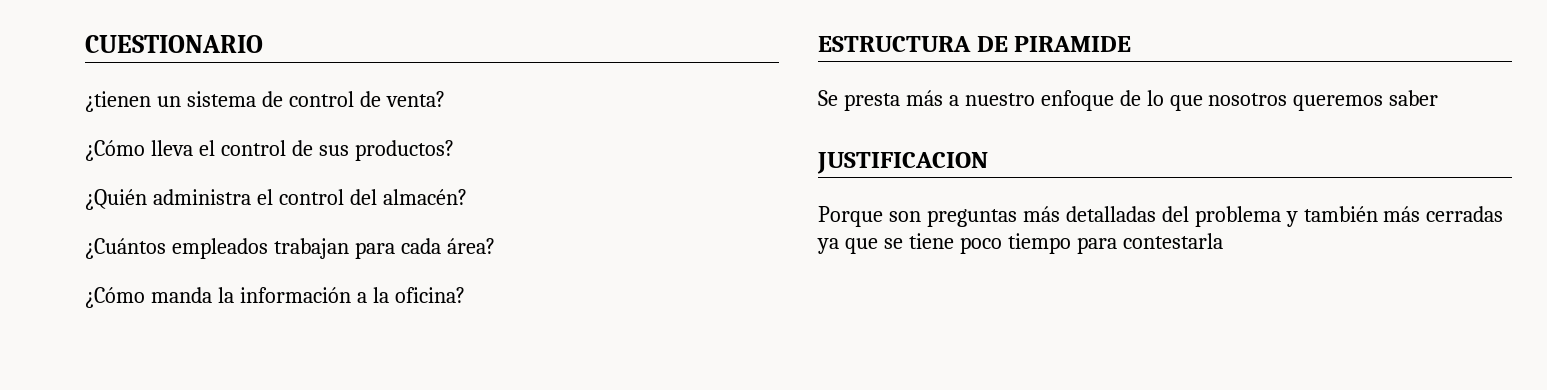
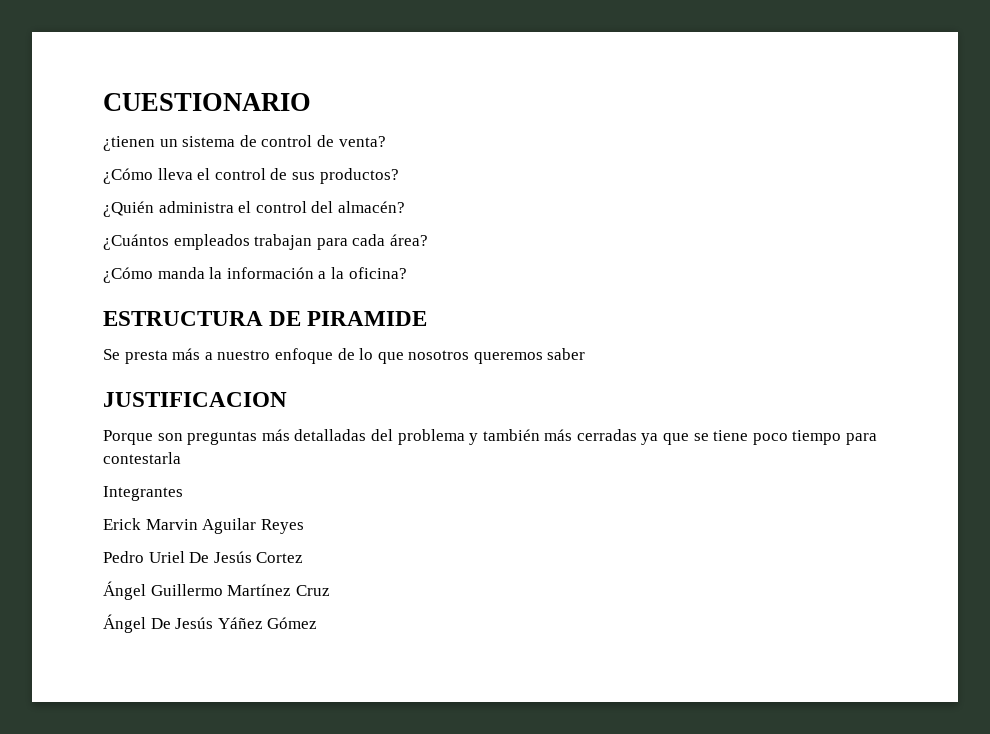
+ Integrantes
+ Erick Marvin Aguilar Reyes
+ Pedro Uriel De Jesús Cortez
+ Ángel Guillermo Martínez Cruz
+ Ángel De Jesús Yáñez Gómez

